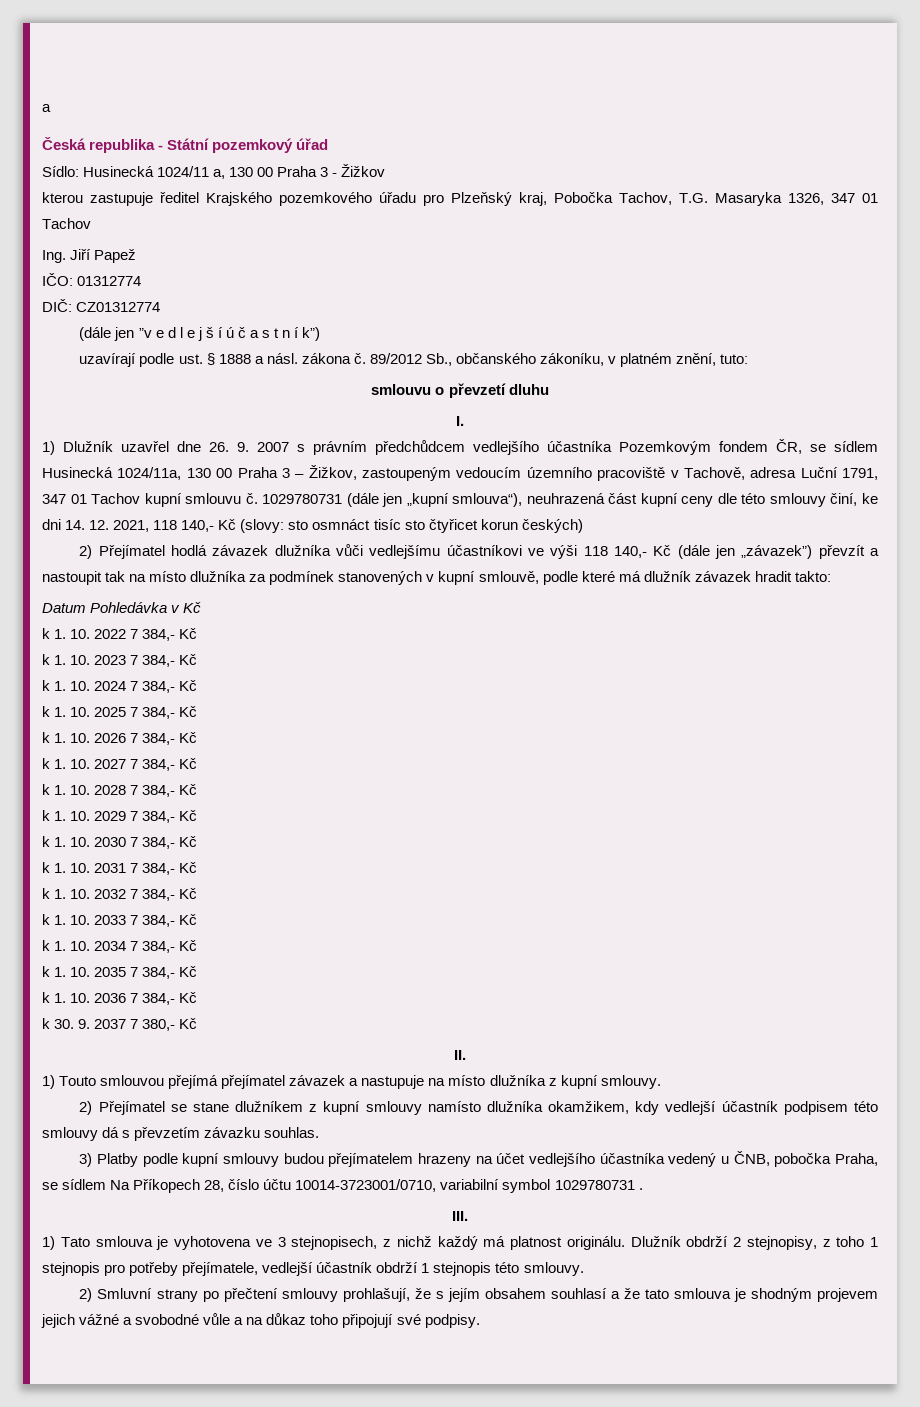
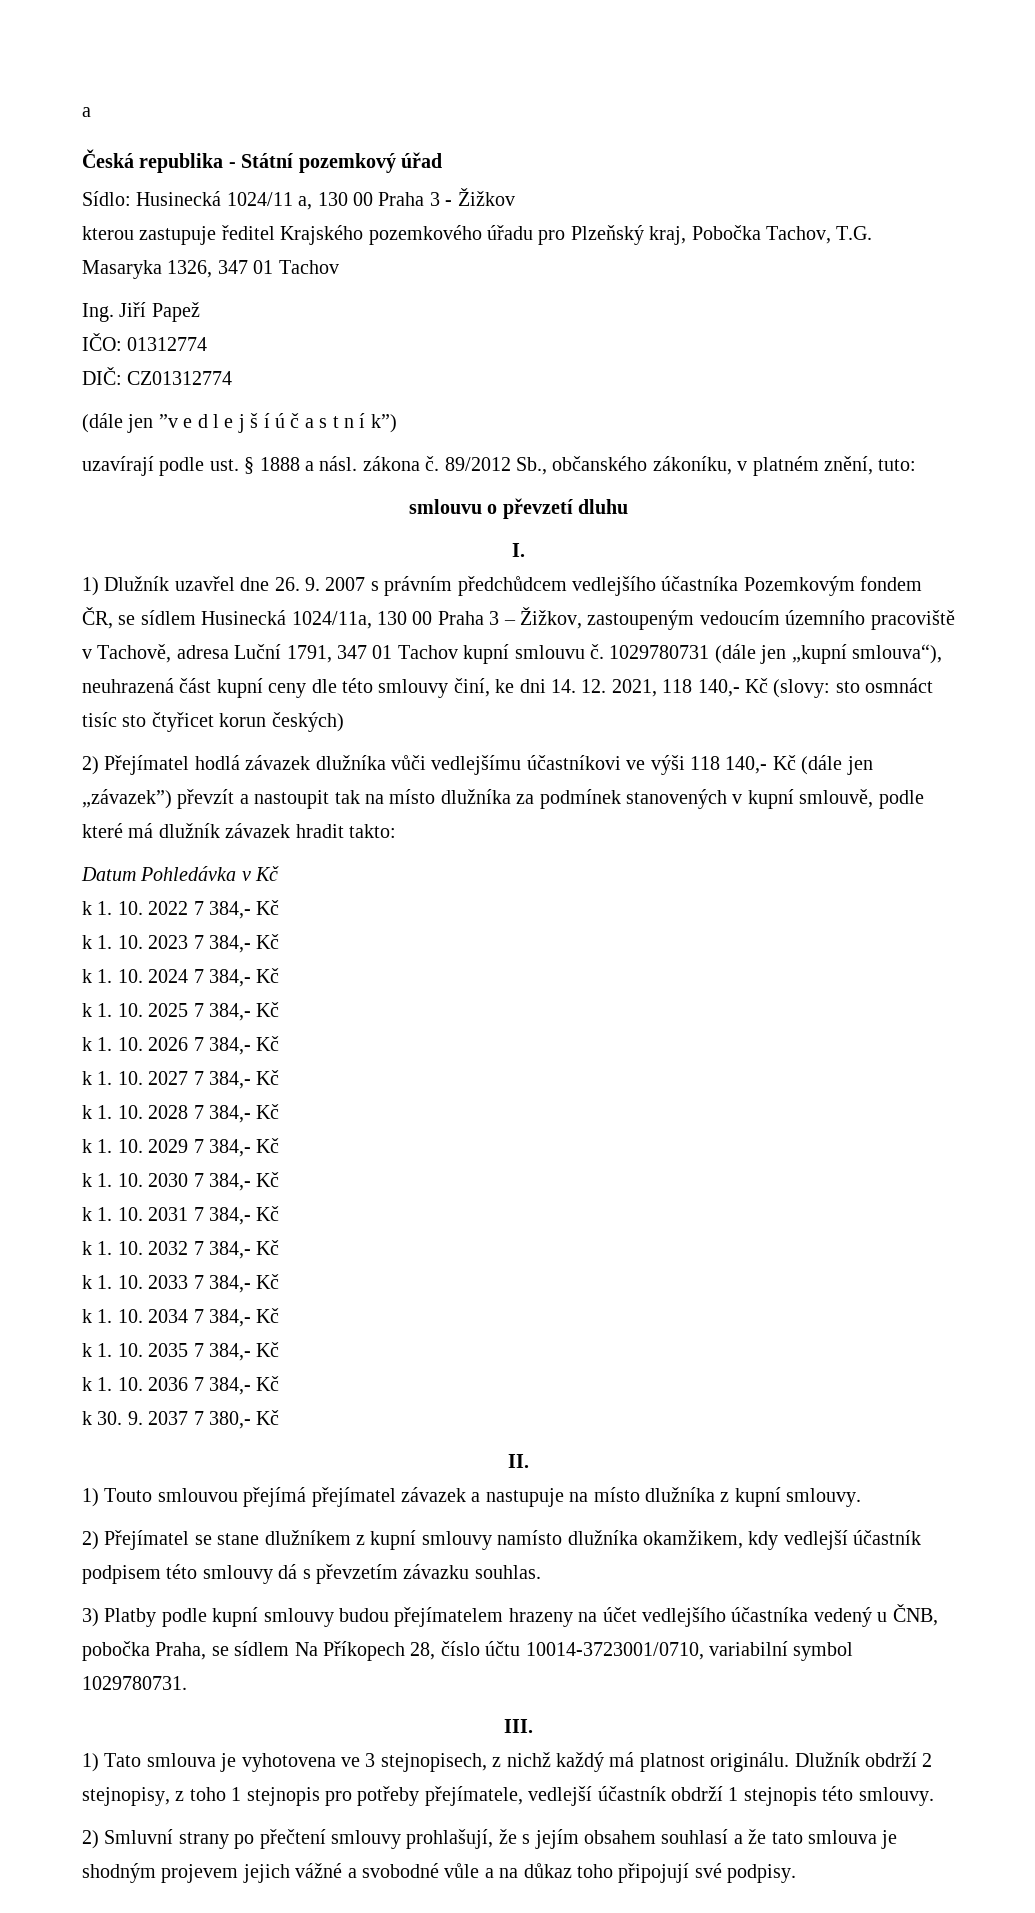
- 3) Platby podle kupní smlouvy budou přejímatelem hrazeny na účet vedlejšího účastníka vedený u ČNB, pobočka Praha, se sídlem Na Příkopech 28, číslo účtu 10014-3723001/0710, variabilní symbol 1029780731 .
+ 3) Platby podle kupní smlouvy budou přejímatelem hrazeny na účet vedlejšího účastníka vedený u ČNB, pobočka Praha, se sídlem Na Příkopech 28, číslo účtu 10014-3723001/0710, variabilní symbol 1029780731.

